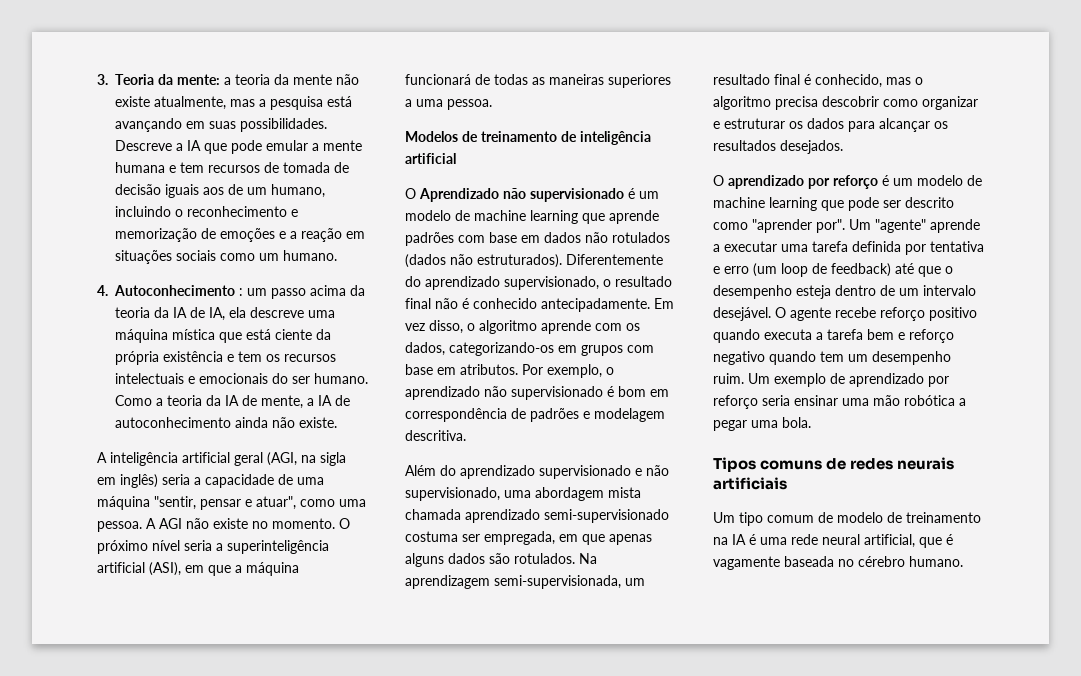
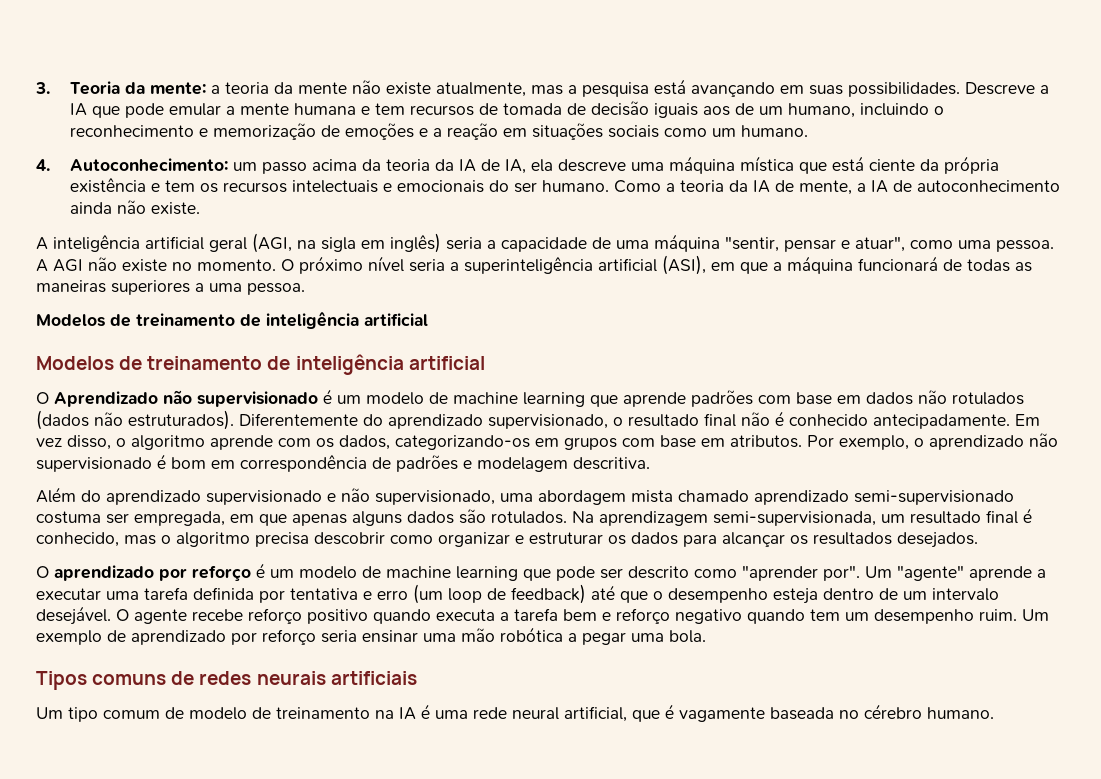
- 4. Autoconhecimento : um passo acima da teoria da IA de IA, ela descreve uma máquina mística que está ciente da própria existência e tem os recursos intelectuais e emocionais do ser humano.
+ 4. Autoconhecimento: um passo acima da teoria da IA de IA, ela descreve uma máquina mística que está ciente da própria existência e tem os recursos intelectuais e emocionais do ser humano.
  O próximo nível seria a superinteligência artificial (ASI), em que a máquina funcionará de todas as maneiras superiores a uma pessoa.
+ Modelos de treinamento de inteligência artificial
- Além do aprendizado supervisionado e não supervisionado, uma abordagem mista chamada aprendizado semi-supervisionado costuma ser empregada, em que apenas alguns dados são rotulados.
+ Além do aprendizado supervisionado e não supervisionado, uma abordagem mista chamado aprendizado semi-supervisionado costuma ser empregada, em que apenas alguns dados são rotulados.

